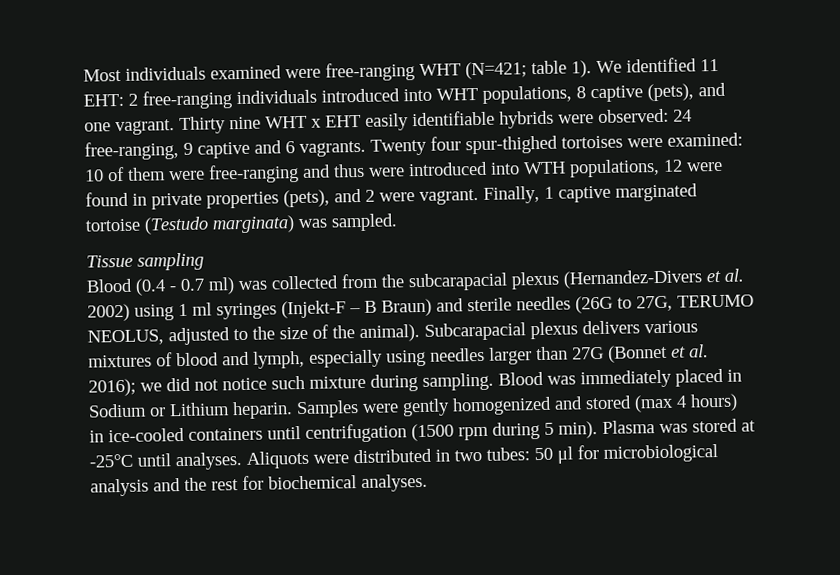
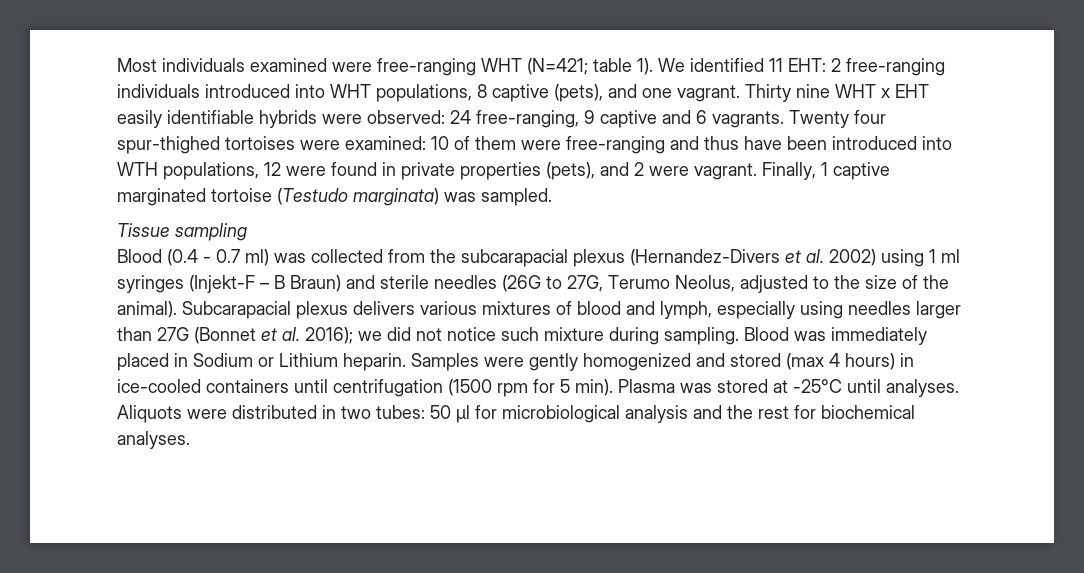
- Twenty four spur-thighed tortoises were examined: 10 of them were free-ranging and thus were introduced into WTH populations, 12 were found in private properties (pets), and 2 were vagrant.
+ Twenty four spur-thighed tortoises were examined: 10 of them were free-ranging and thus have been introduced into WTH populations, 12 were found in private properties (pets), and 2 were vagrant.
- Blood (0.4 - 0.7 ml) was collected from the subcarapacial plexus (Hernandez-Divers et al. 2002) using 1 ml syringes (Injekt-F – B Braun) and sterile needles (26G to 27G, TERUMO NEOLUS, adjusted to the size of the animal).
+ Blood (0.4 - 0.7 ml) was collected from the subcarapacial plexus (Hernandez-Divers et al. 2002) using 1 ml syringes (Injekt-F – B Braun) and sterile needles (26G to 27G, Terumo Neolus, adjusted to the size of the animal).
- Samples were gently homogenized and stored (max 4 hours) in ice-cooled containers until centrifugation (1500 rpm during 5 min).
+ Samples were gently homogenized and stored (max 4 hours) in ice-cooled containers until centrifugation (1500 rpm for 5 min).

